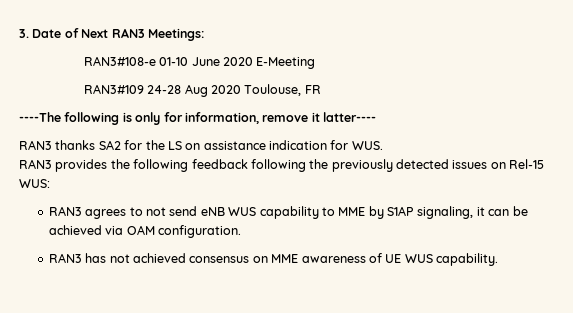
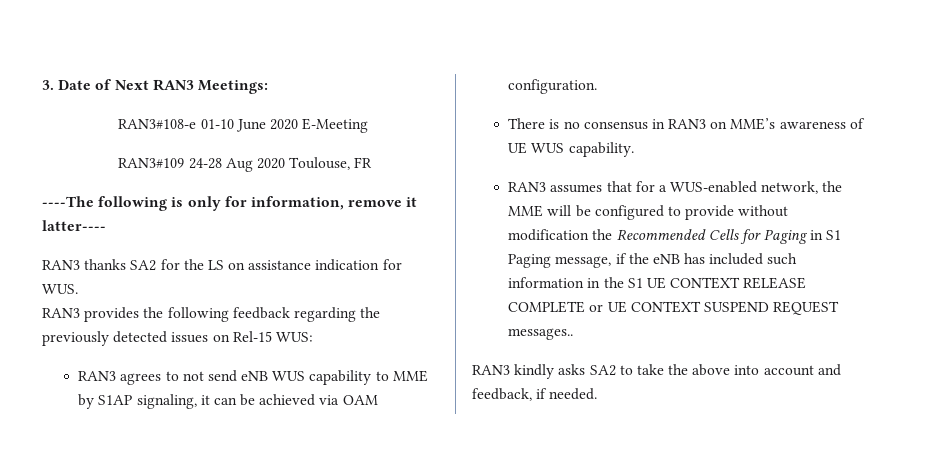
- RAN3 provides the following feedback following the previously detected issues on Rel-15 WUS:
+ RAN3 provides the following feedback regarding the previously detected issues on Rel-15 WUS:
- RAN3 has not achieved consensus on MME awareness of UE WUS capability.
+ There is no consensus in RAN3 on MME’s awareness of UE WUS capability.
+ RAN3 assumes that for a WUS-enabled network, the MME will be configured to provide without modification the Recommended Cells for Paging in S1 Paging message, if the eNB has included such information in the S1 UE CONTEXT RELEASE COMPLETE or UE CONTEXT SUSPEND REQUEST messages..
+ RAN3 kindly asks SA2 to take the above into account and feedback, if needed.

